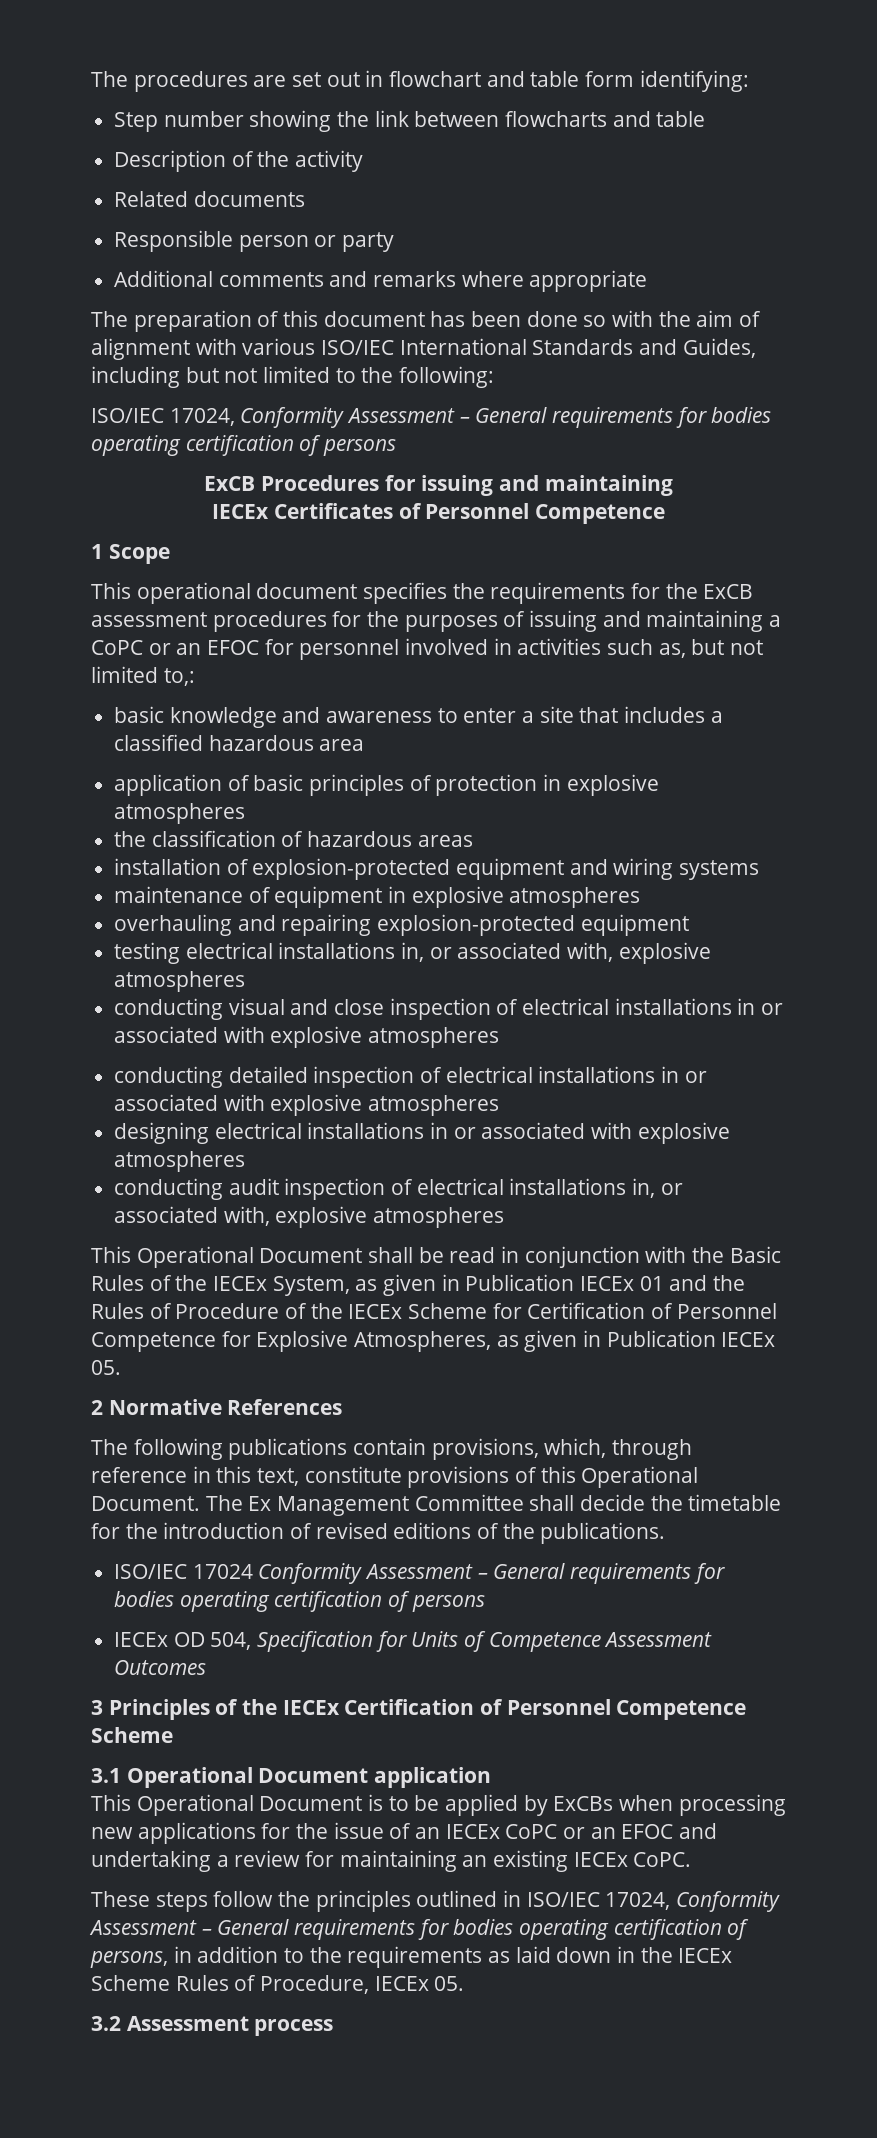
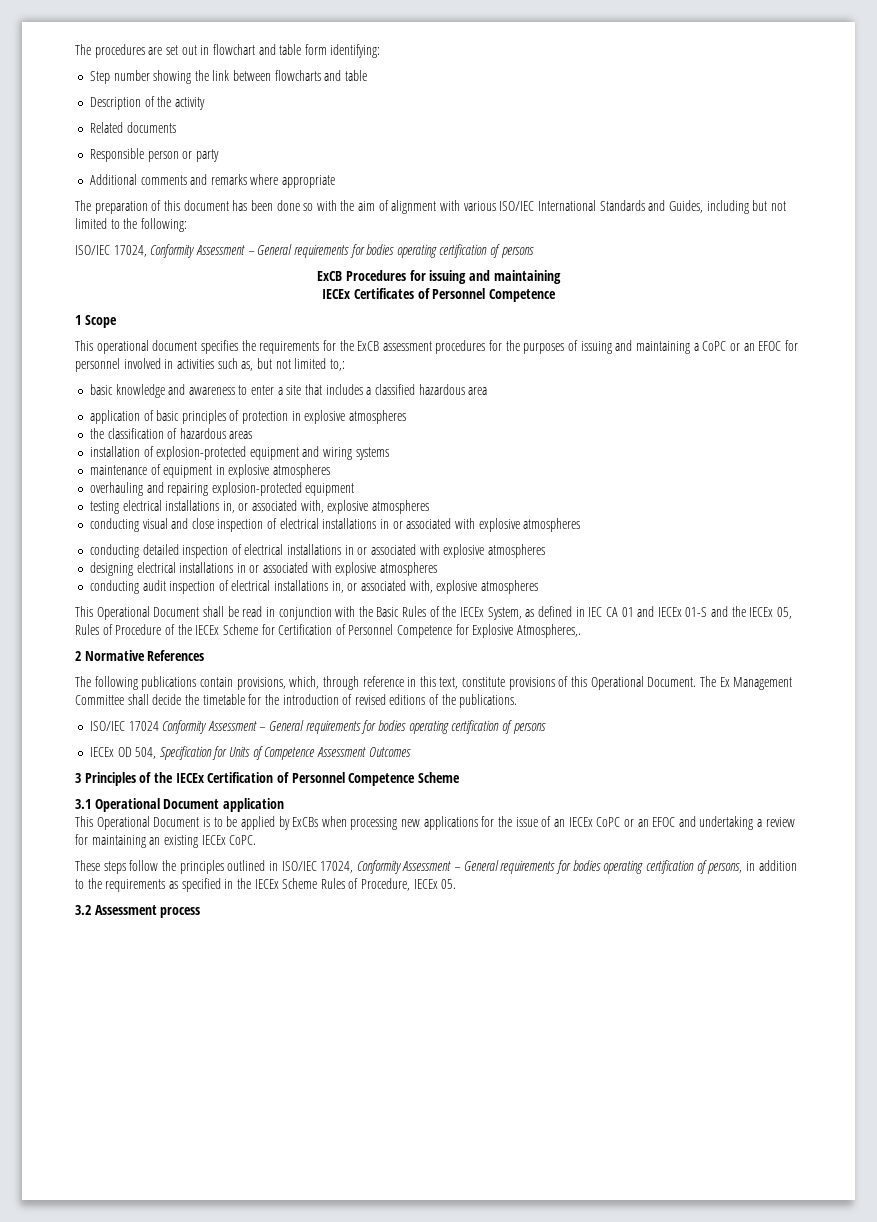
- This Operational Document shall be read in conjunction with the Basic Rules of the IECEx System, as given in Publication IECEx 01 and the Rules of Procedure of the IECEx Scheme for Certification of Personnel Competence for Explosive Atmospheres, as given in Publication IECEx 05.
+ This Operational Document shall be read in conjunction with the Basic Rules of the IECEx System, as defined in IEC CA 01 and IECEx 01-S and the IECEx 05, Rules of Procedure of the IECEx Scheme for Certification of Personnel Competence for Explosive Atmospheres,.
- These steps follow the principles outlined in ISO/IEC 17024, Conformity Assessment – General requirements for bodies operating certification of persons, in addition to the requirements as laid down in the IECEx Scheme Rules of Procedure, IECEx 05.
+ These steps follow the principles outlined in ISO/IEC 17024, Conformity Assessment – General requirements for bodies operating certification of persons, in addition to the requirements as specified in the IECEx Scheme Rules of Procedure, IECEx 05.

